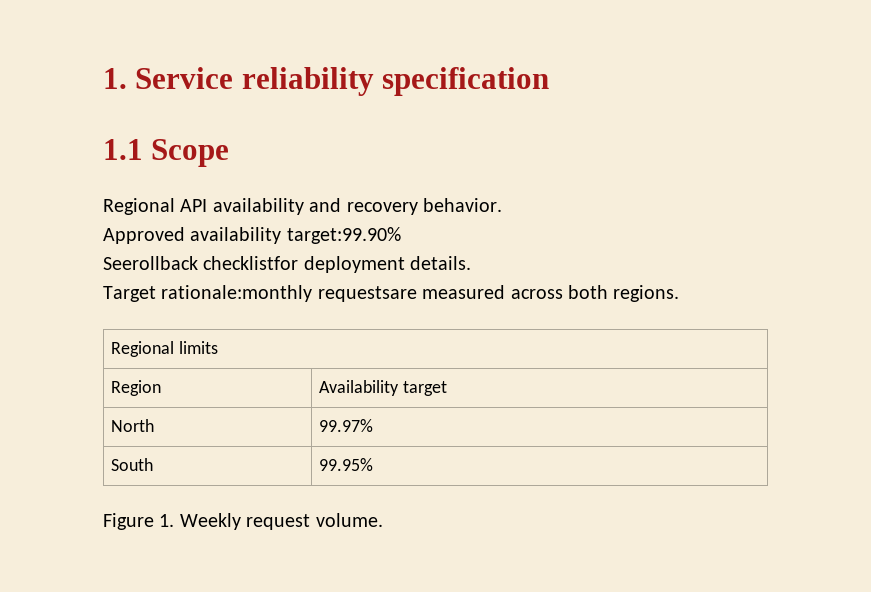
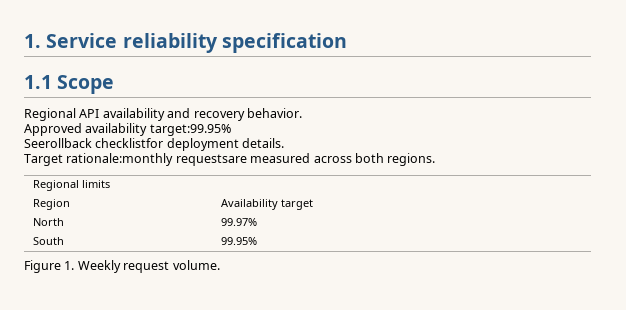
- Approved availability target:99.90%
+ Approved availability target:99.95%

